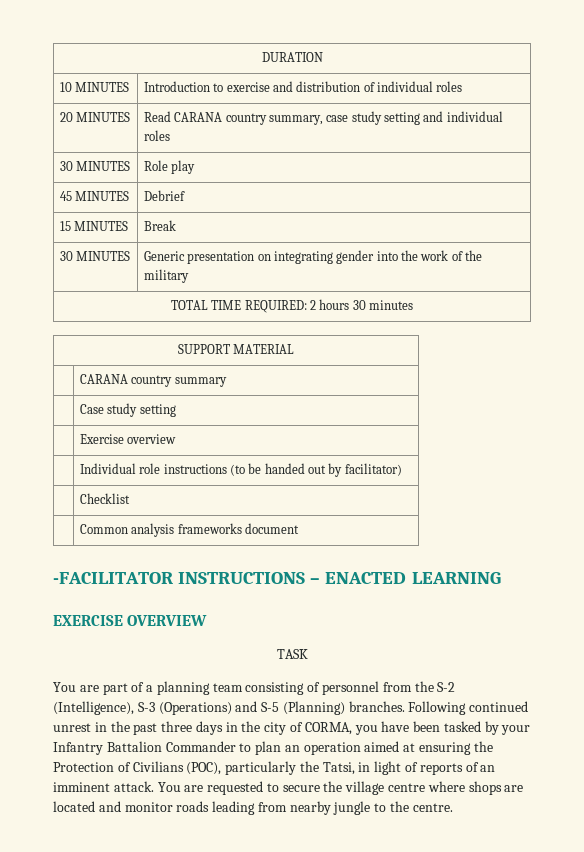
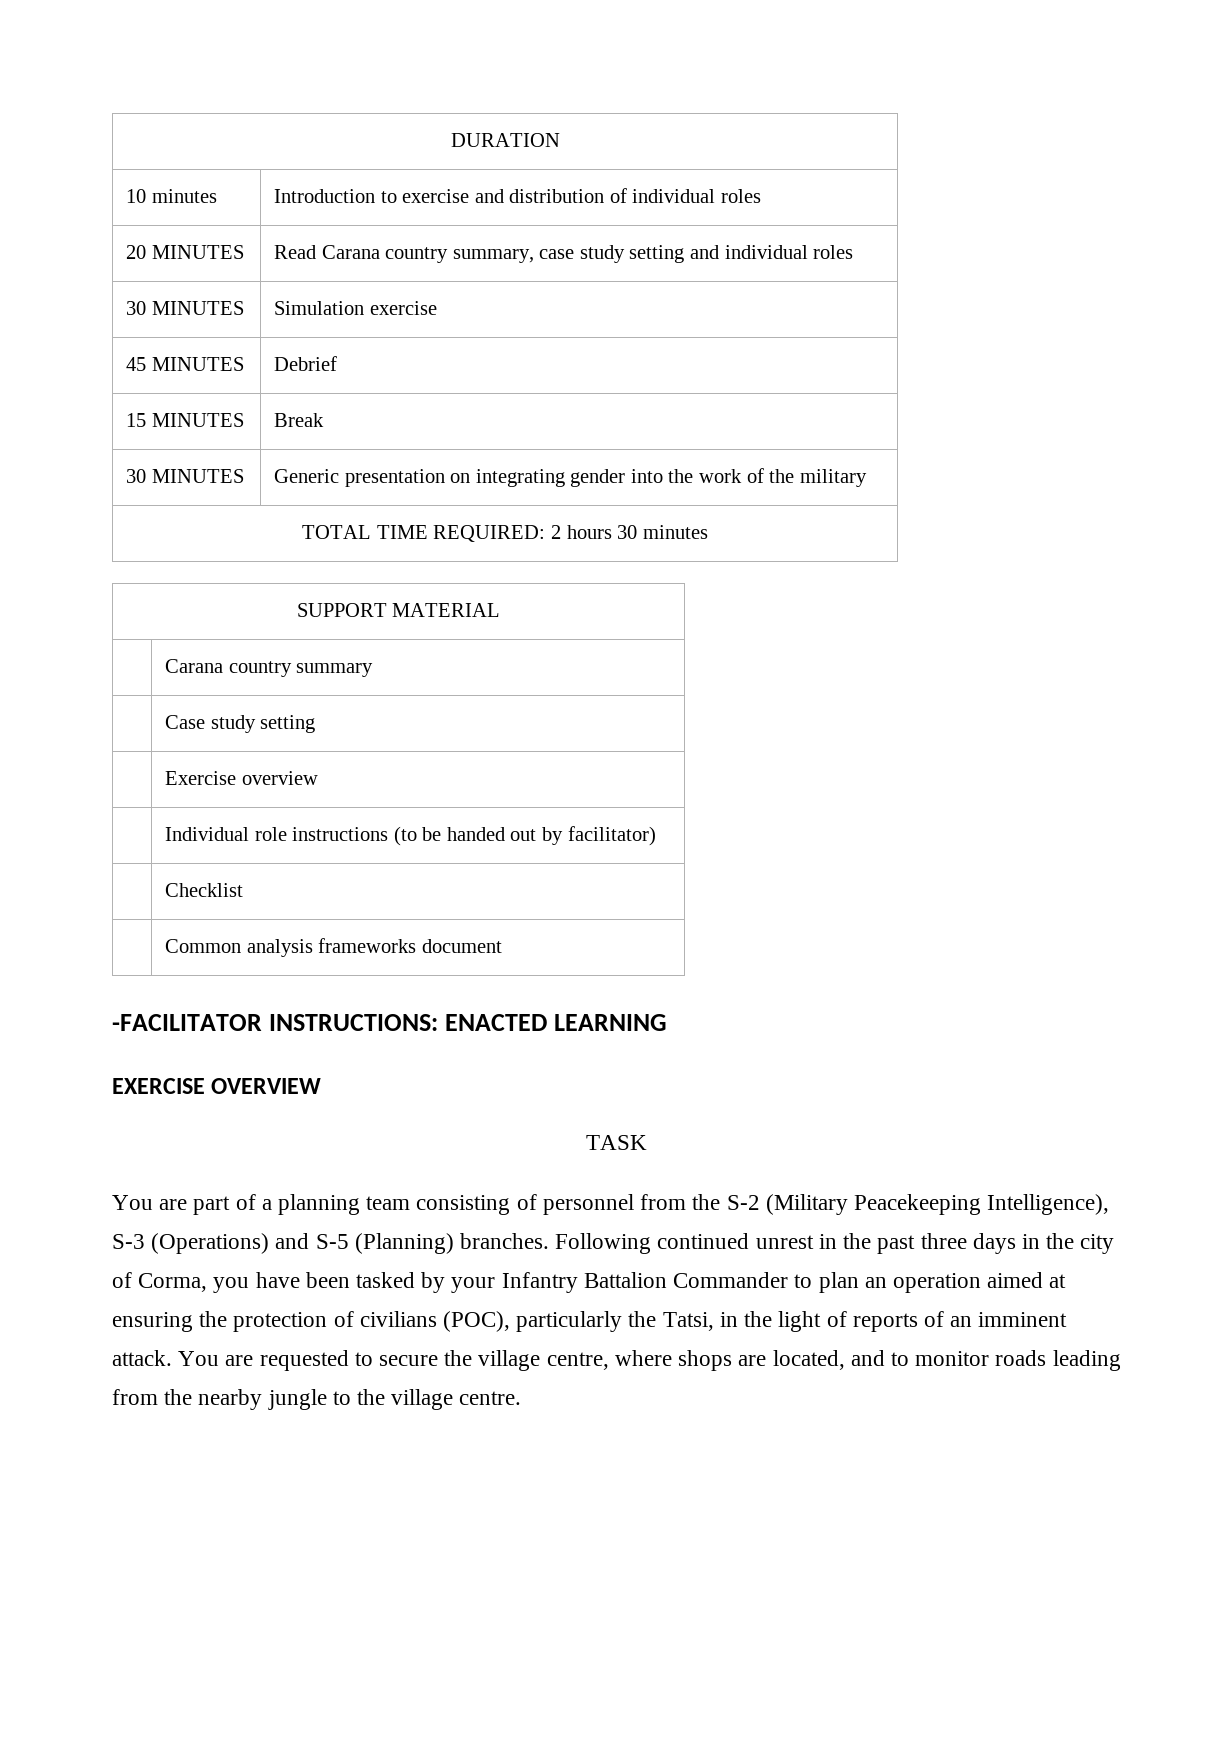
- 10 MINUTES | Introduction to exercise and distribution of individual roles
+ 10 minutes | Introduction to exercise and distribution of individual roles
- 20 MINUTES | Read CARANA country summary, case study setting and individual roles
+ 20 MINUTES | Read Carana country summary, case study setting and individual roles
- 30 MINUTES | Role play
+ 30 MINUTES | Simulation exercise
- | CARANA country summary
+ | Carana country summary
- -FACILITATOR INSTRUCTIONS – ENACTED LEARNING
+ -FACILITATOR INSTRUCTIONS: ENACTED LEARNING
- You are part of a planning team consisting of personnel from the S-2 (Intelligence), S-3 (Operations) and S-5 (Planning) branches.
+ You are part of a planning team consisting of personnel from the S-2 (Military Peacekeeping Intelligence), S-3 (Operations) and S-5 (Planning) branches.
- Following continued unrest in the past three days in the city of CORMA, you have been tasked by your Infantry Battalion Commander to plan an operation aimed at ensuring the Protection of Civilians (POC), particularly the Tatsi, in light of reports of an imminent attack.
+ Following continued unrest in the past three days in the city of Corma, you have been tasked by your Infantry Battalion Commander to plan an operation aimed at ensuring the protection of civilians (POC), particularly the Tatsi, in the light of reports of an imminent attack.
- You are requested to secure the village centre where shops are located and monitor roads leading from nearby jungle to the centre.
+ You are requested to secure the village centre, where shops are located, and to monitor roads leading from the nearby jungle to the village centre.

